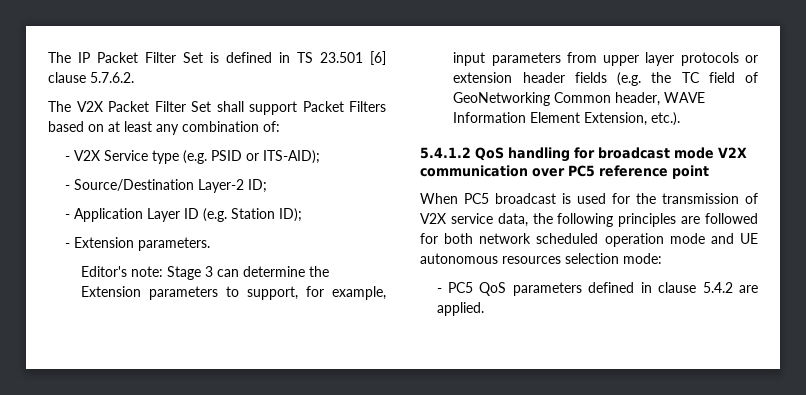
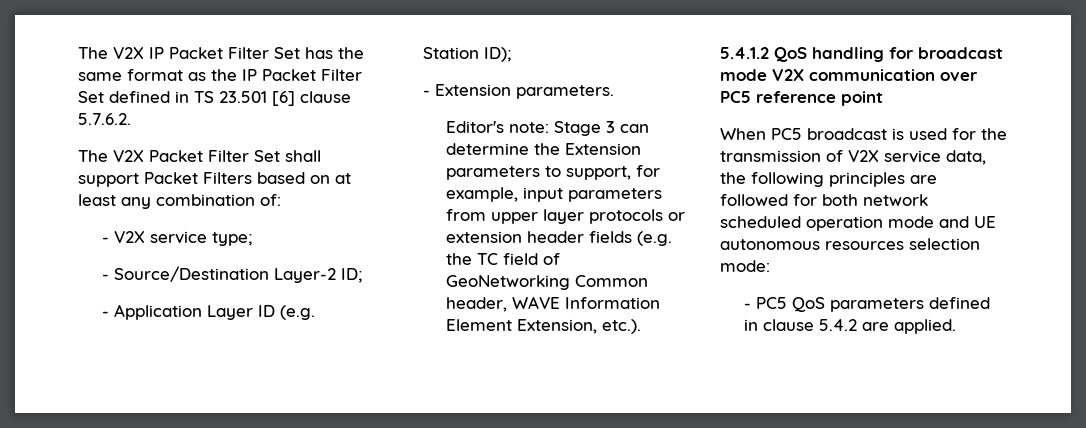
- The IP Packet Filter Set is defined in TS 23.501 [6] clause 5.7.6.2.
+ The V2X IP Packet Filter Set has the same format as the IP Packet Filter Set defined in TS 23.501 [6] clause 5.7.6.2.
- - V2X Service type (e.g. PSID or ITS-AID);
+ - V2X service type;

